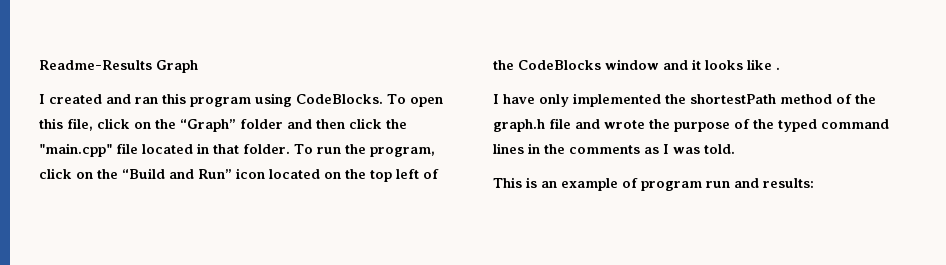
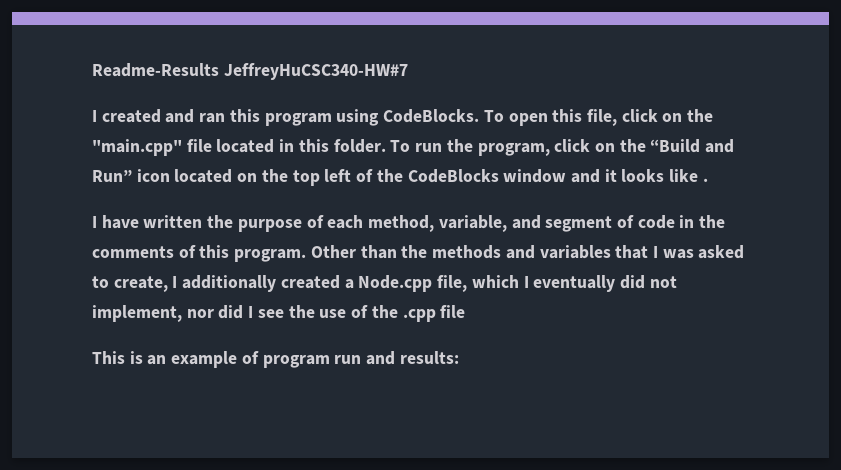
- Readme-Results Graph
+ Readme-Results JeffreyHuCSC340-HW#7
- To open this file, click on the “Graph” folder and then click the "main.cpp" file located in that folder.
+ To open this file, click on the "main.cpp" file located in this folder.
- I have only implemented the shortestPath method of the graph.h file and wrote the purpose of the typed command lines in the comments as I was told.
+ I have written the purpose of each method, variable, and segment of code in the comments of this program. Other than the methods and variables that I was asked to create, I additionally created a Node.cpp file, which I eventually did not implement, nor did I see the use of the .cpp file

